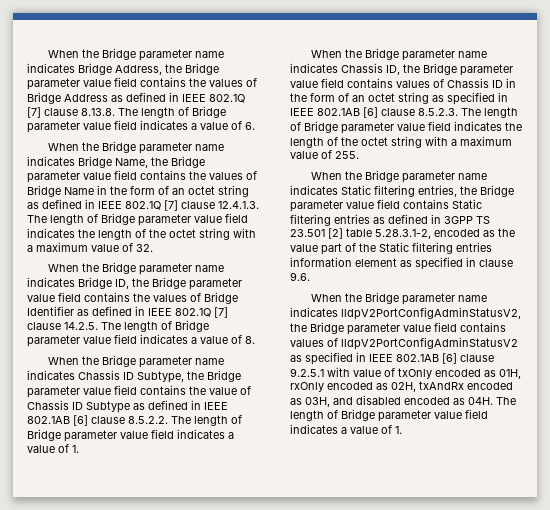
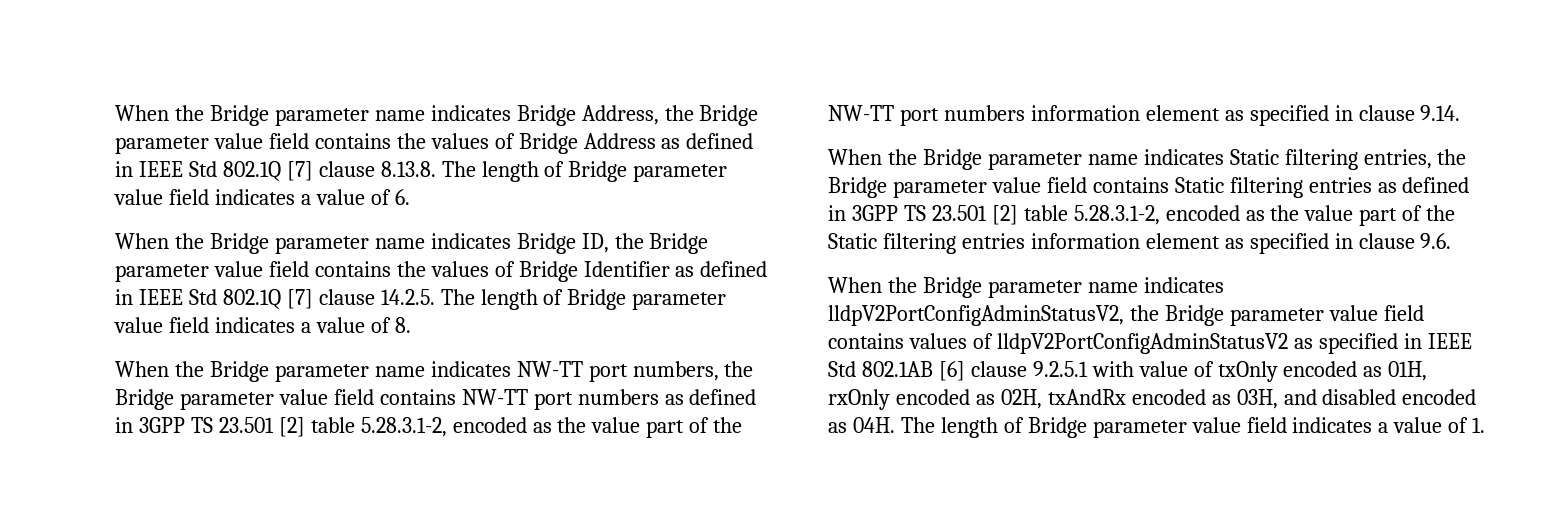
- When the Bridge parameter name indicates Bridge Address, the Bridge parameter value field contains the values of Bridge Address as defined in IEEE 802.1Q [7] clause 8.13.8. The length of Bridge parameter value field indicates a value of 6.
+ When the Bridge parameter name indicates Bridge Address, the Bridge parameter value field contains the values of Bridge Address as defined in IEEE Std 802.1Q [7] clause 8.13.8. The length of Bridge parameter value field indicates a value of 6.
- When the Bridge parameter name indicates Bridge Name, the Bridge parameter value field contains the values of Bridge Name in the form of an octet string as defined in IEEE 802.1Q [7] clause 12.4.1.3. The length of Bridge parameter value field indicates the length of the octet string with a maximum value of 32.
- When the Bridge parameter name indicates Bridge ID, the Bridge parameter value field contains the values of Bridge Identifier as defined in IEEE 802.1Q [7] clause 14.2.5. The length of Bridge parameter value field indicates a value of 8.
+ When the Bridge parameter name indicates Bridge ID, the Bridge parameter value field contains the values of Bridge Identifier as defined in IEEE Std 802.1Q [7] clause 14.2.5. The length of Bridge parameter value field indicates a value of 8.
- When the Bridge parameter name indicates Chassis ID Subtype, the Bridge parameter value field contains the value of Chassis ID Subtype as defined in IEEE 802.1AB [6] clause 8.5.2.2. The length of Bridge parameter value field indicates a value of 1.
- When the Bridge parameter name indicates Chassis ID, the Bridge parameter value field contains values of Chassis ID in the form of an octet string as specified in IEEE 802.1AB [6] clause 8.5.2.3. The length of Bridge parameter value field indicates the length of the octet string with a maximum value of 255.
+ When the Bridge parameter name indicates NW-TT port numbers, the Bridge parameter value field contains NW-TT port numbers as defined in 3GPP TS 23.501 [2] table 5.28.3.1-2, encoded as the value part of the NW-TT port numbers information element as specified in clause 9.14.
- When the Bridge parameter name indicates lldpV2PortConfigAdminStatusV2, the Bridge parameter value field contains values of lldpV2PortConfigAdminStatusV2 as specified in IEEE 802.1AB [6] clause 9.2.5.1 with value of txOnly encoded as 01H, rxOnly encoded as 02H, txAndRx encoded as 03H, and disabled encoded as 04H.
+ When the Bridge parameter name indicates lldpV2PortConfigAdminStatusV2, the Bridge parameter value field contains values of lldpV2PortConfigAdminStatusV2 as specified in IEEE Std 802.1AB [6] clause 9.2.5.1 with value of txOnly encoded as 01H, rxOnly encoded as 02H, txAndRx encoded as 03H, and disabled encoded as 04H.

